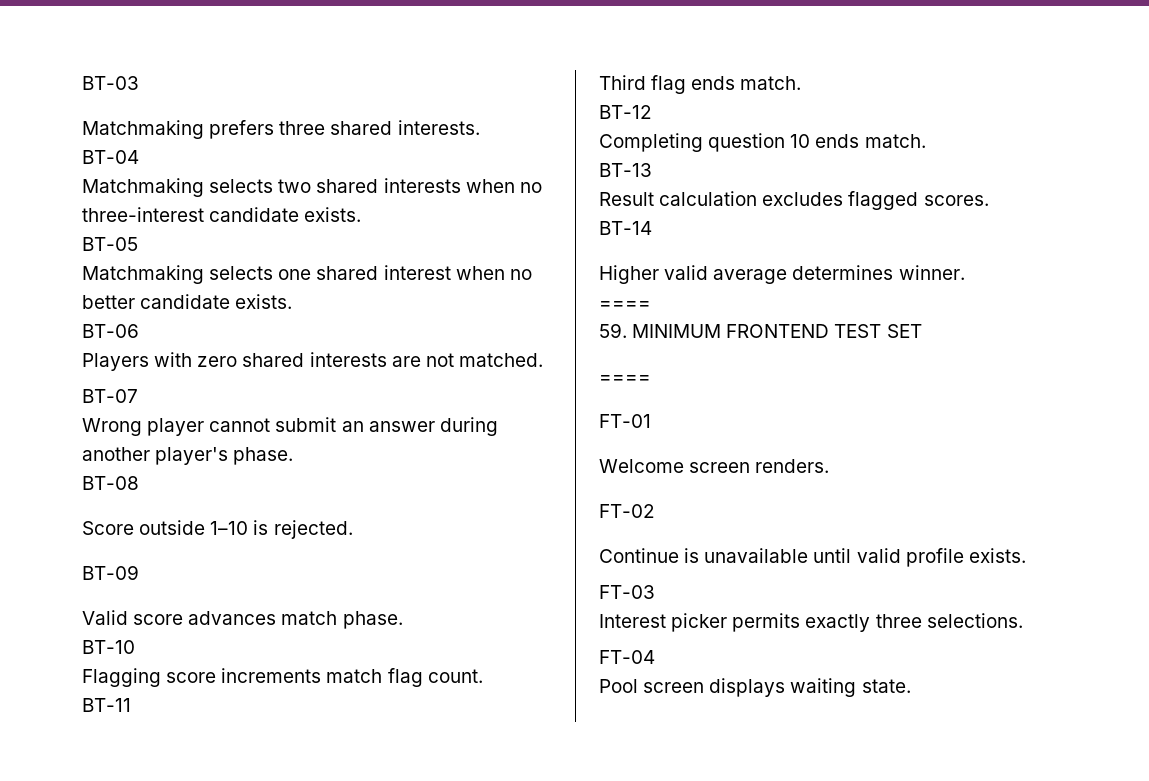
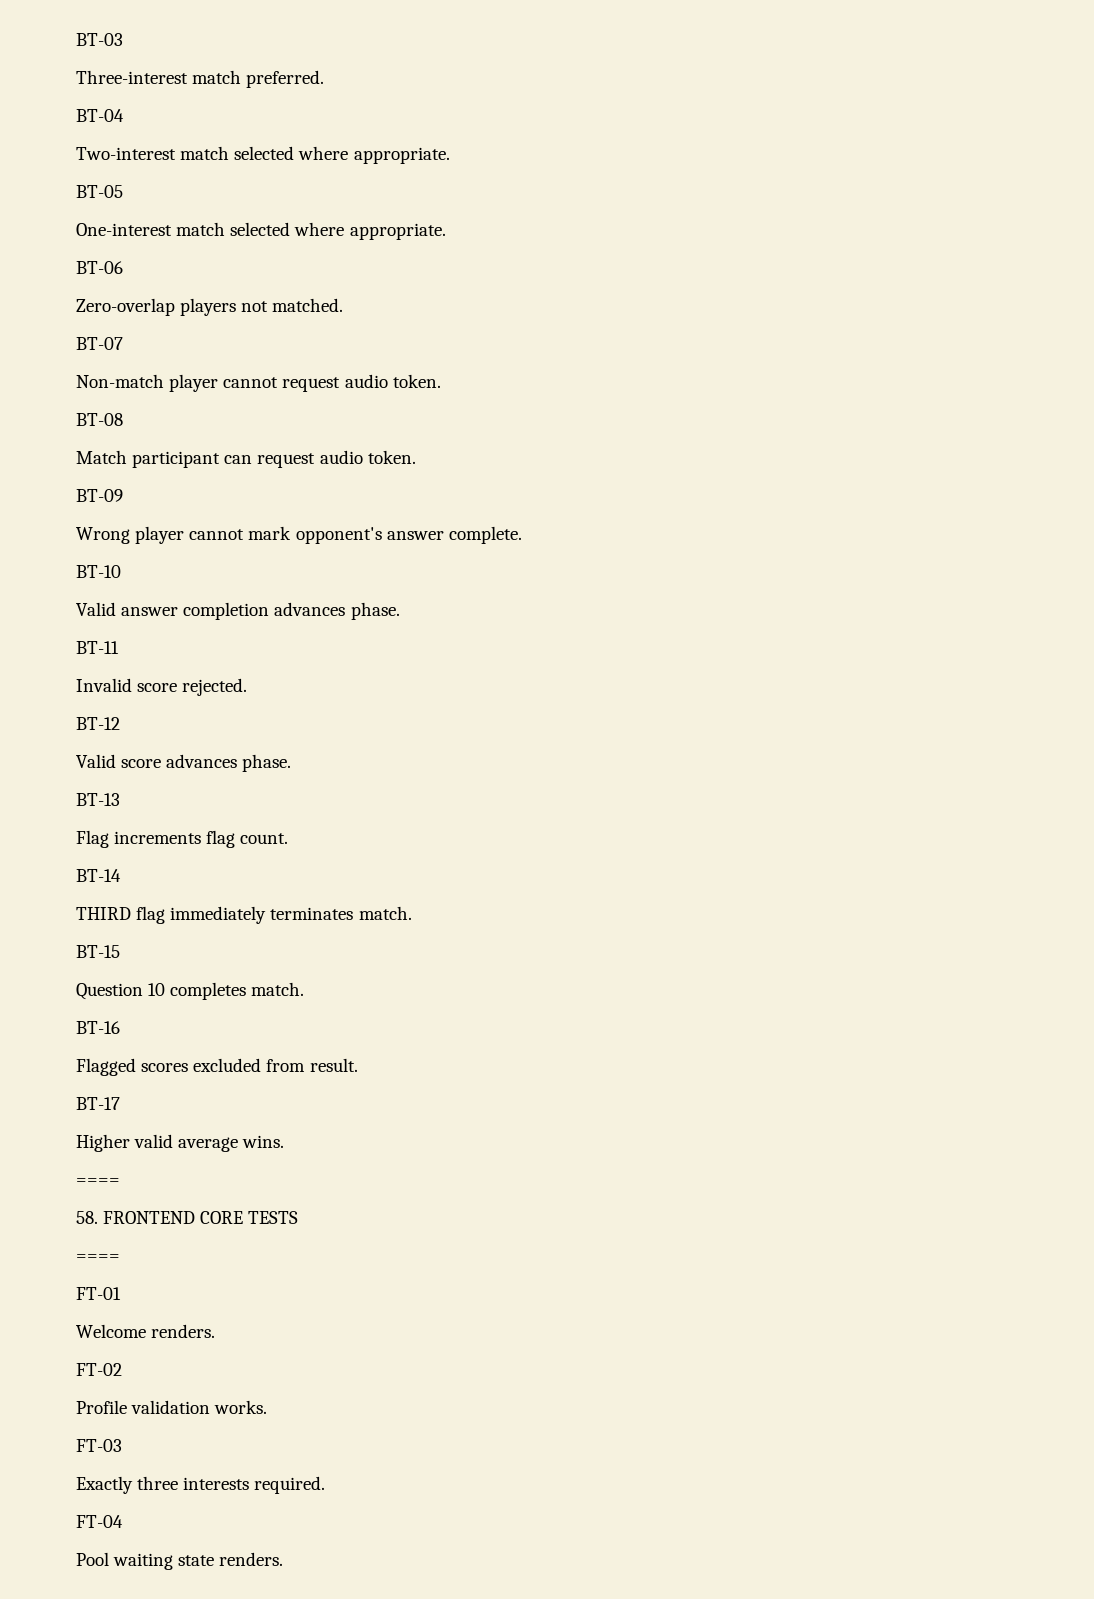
- Matchmaking prefers three shared interests.
+ Three-interest match preferred.
  BT-04
- Matchmaking selects two shared interests when no three-interest candidate exists.
+ Two-interest match selected where appropriate.
  BT-05
- Matchmaking selects one shared interest when no better candidate exists.
+ One-interest match selected where appropriate.
  BT-06
- Players with zero shared interests are not matched.
+ Zero-overlap players not matched.
  BT-07
- Wrong player cannot submit an answer during another player's phase.
+ Non-match player cannot request audio token.
  BT-08
- Score outside 1–10 is rejected.
+ Match participant can request audio token.
+ BT-09
+ Wrong player cannot mark opponent's answer complete.
+ BT-10
+ Valid answer completion advances phase.
+ BT-11
+ Invalid score rejected.
- BT-09
+ BT-12
- Valid score advances match phase.
- BT-10
- Flagging score increments match flag count.
- BT-11
- Third flag ends match.
- BT-12
- Completing question 10 ends match.
+ Valid score advances phase.
  BT-13
- Result calculation excludes flagged scores.
+ Flag increments flag count.
  BT-14
+ THIRD flag immediately terminates match.
+ BT-15
+ Question 10 completes match.
+ BT-16
+ Flagged scores excluded from result.
+ BT-17
- Higher valid average determines winner.
+ Higher valid average wins.
  ====
- 59. MINIMUM FRONTEND TEST SET
+ 58. FRONTEND CORE TESTS
- Welcome screen renders.
+ Welcome renders.
- Continue is unavailable until valid profile exists.
+ Profile validation works.
  FT-03
- Interest picker permits exactly three selections.
+ Exactly three interests required.
  FT-04
- Pool screen displays waiting state.
+ Pool waiting state renders.

